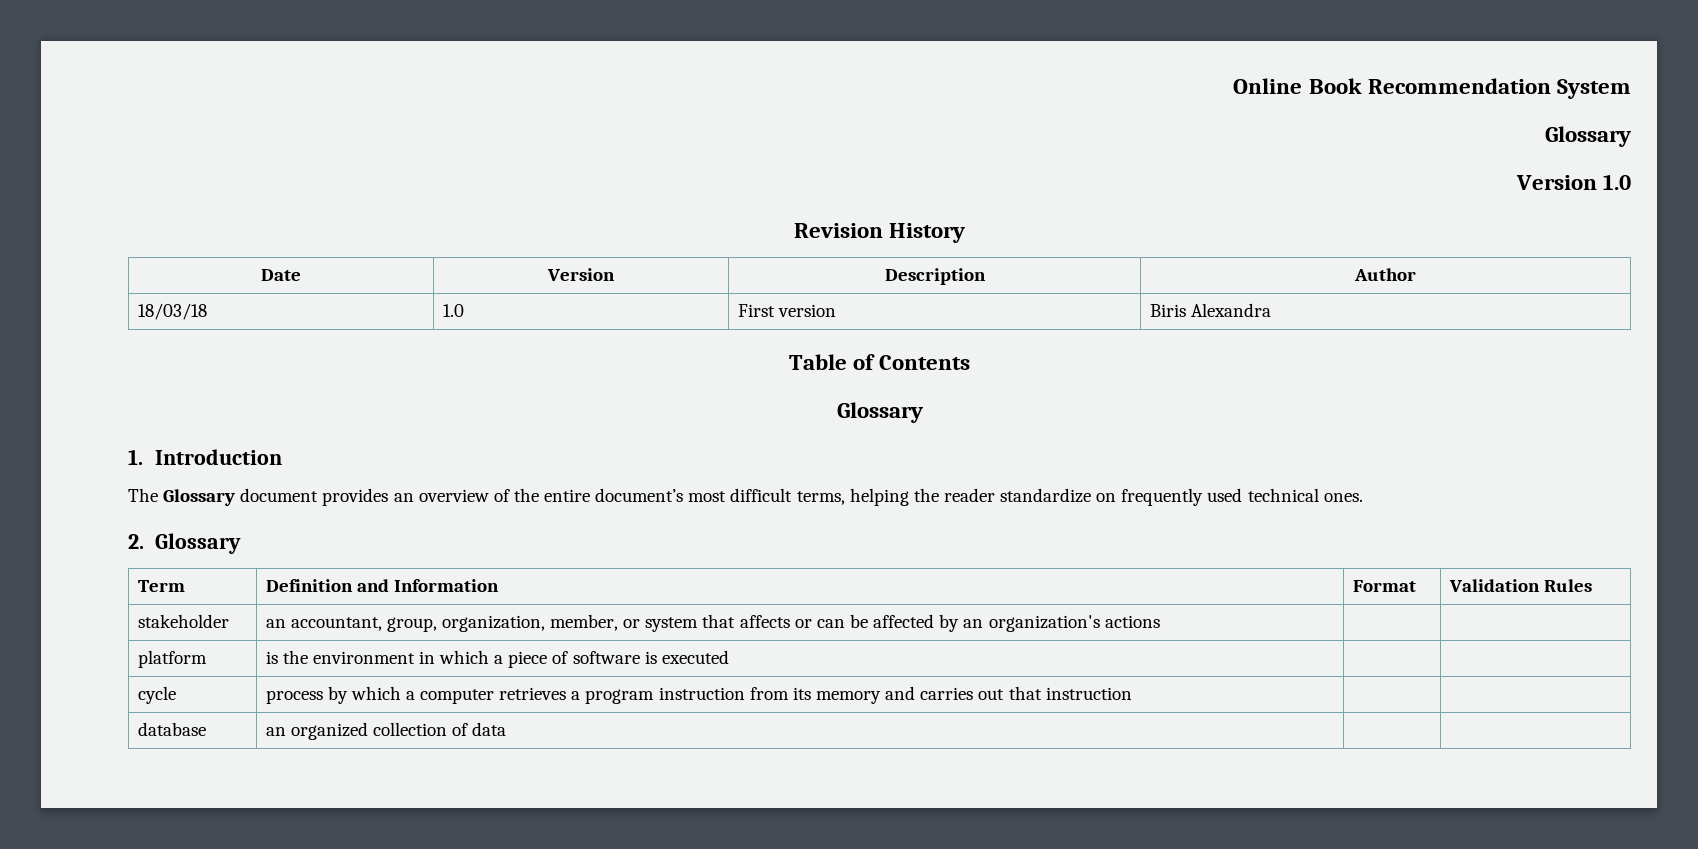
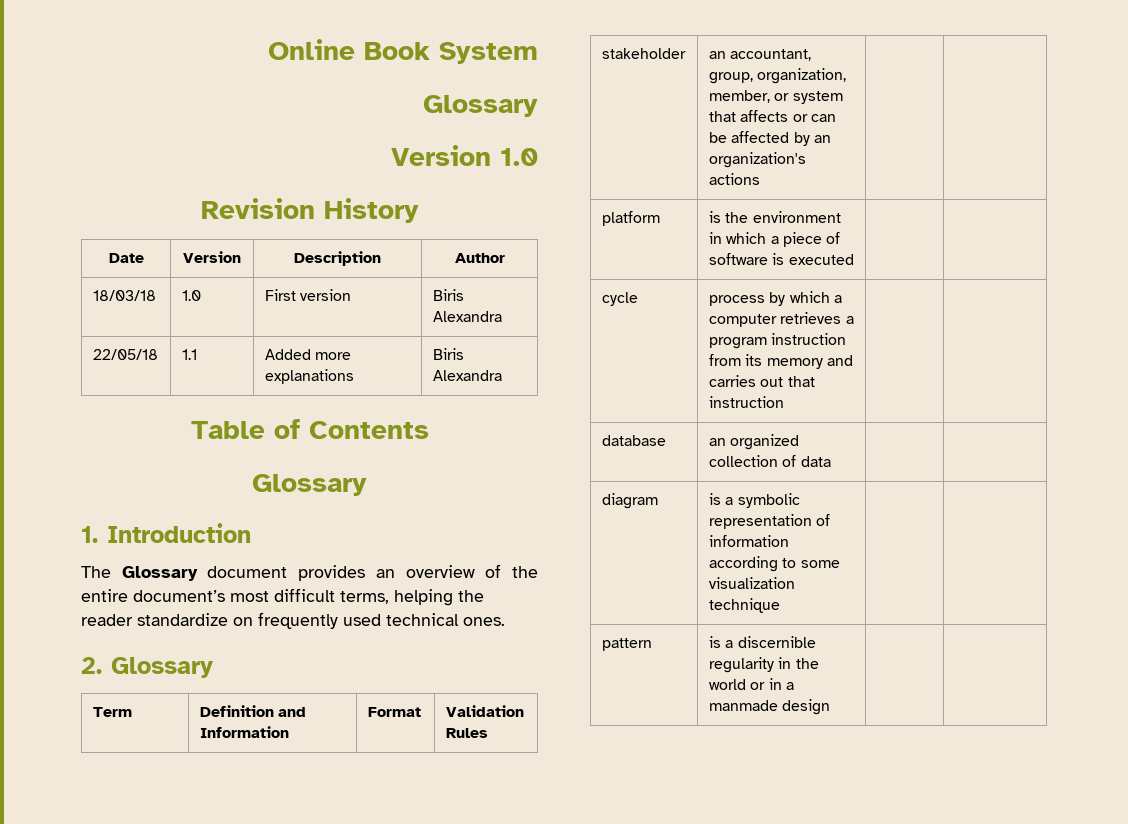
- Online Book Recommendation System
+ Online Book System
+ 22/05/18 | 1.1 | Added more explanations | Biris Alexandra
+ diagram | is a symbolic representation of information according to some visualization technique | |
+ pattern | is a discernible regularity in the world or in a manmade design | |

